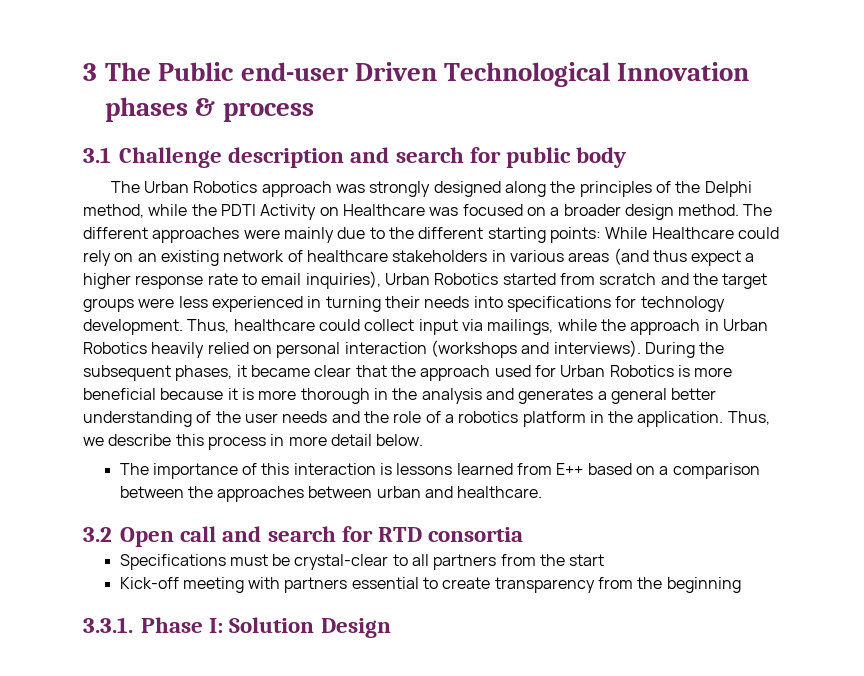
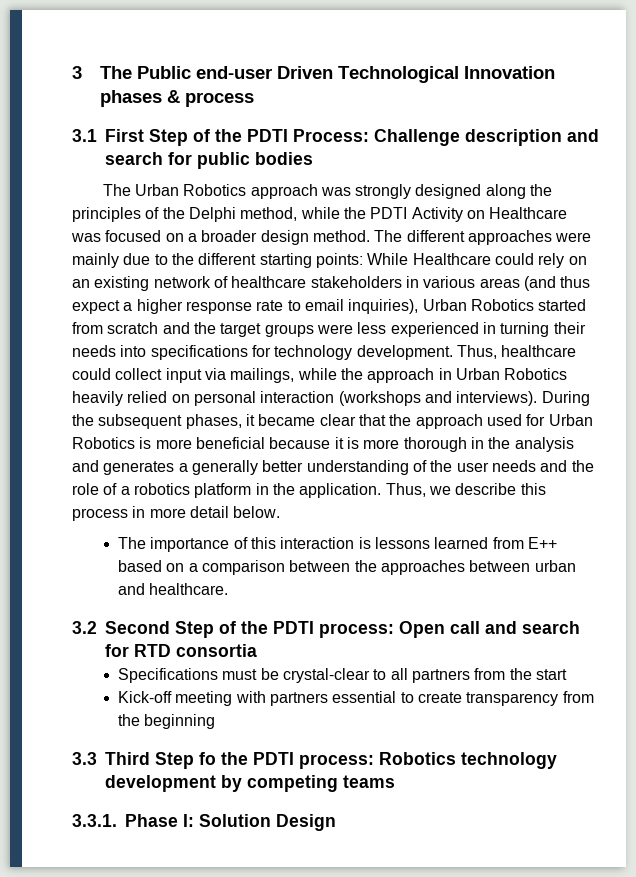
- 3.1 Challenge description and search for public body
+ 3.1 First Step of the PDTI Process: Challenge description and search for public bodies
- During the subsequent phases, it became clear that the approach used for Urban Robotics is more beneficial because it is more thorough in the analysis and generates a general better understanding of the user needs and the role of a robotics platform in the application.
+ During the subsequent phases, it became clear that the approach used for Urban Robotics is more beneficial because it is more thorough in the analysis and generates a generally better understanding of the user needs and the role of a robotics platform in the application.
- 3.2 Open call and search for RTD consortia
+ 3.2 Second Step of the PDTI process: Open call and search for RTD consortia
+ 3.3 Third Step fo the PDTI process: Robotics technology development by competing teams

